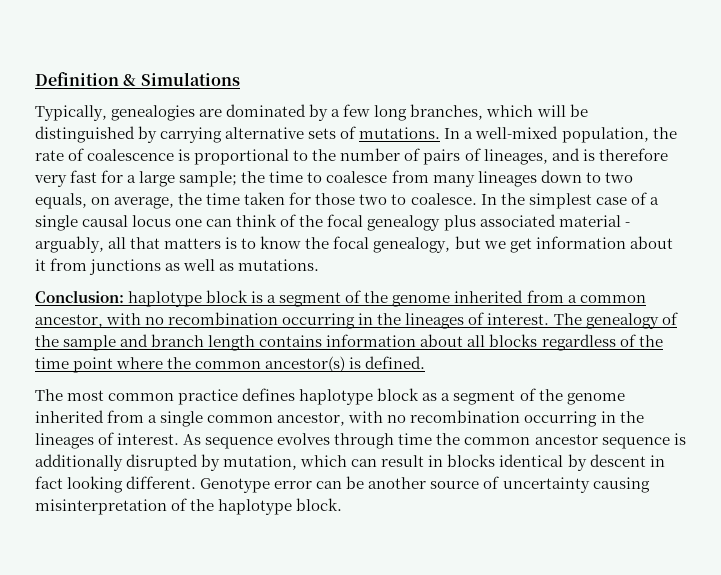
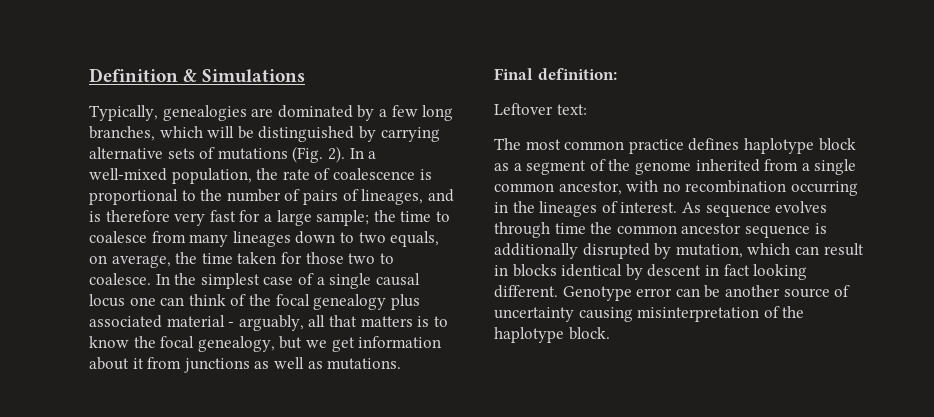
- Typically, genealogies are dominated by a few long branches, which will be distinguished by carrying alternative sets of mutations.
+ Typically, genealogies are dominated by a few long branches, which will be distinguished by carrying alternative sets of mutations (Fig. 2).
- Conclusion: haplotype block is a segment of the genome inherited from a common ancestor, with no recombination occurring in the lineages of interest. The genealogy of the sample and branch length contains information about all blocks regardless of the time point where the common ancestor(s) is defined.
+ Final definition:
+ Leftover text:

